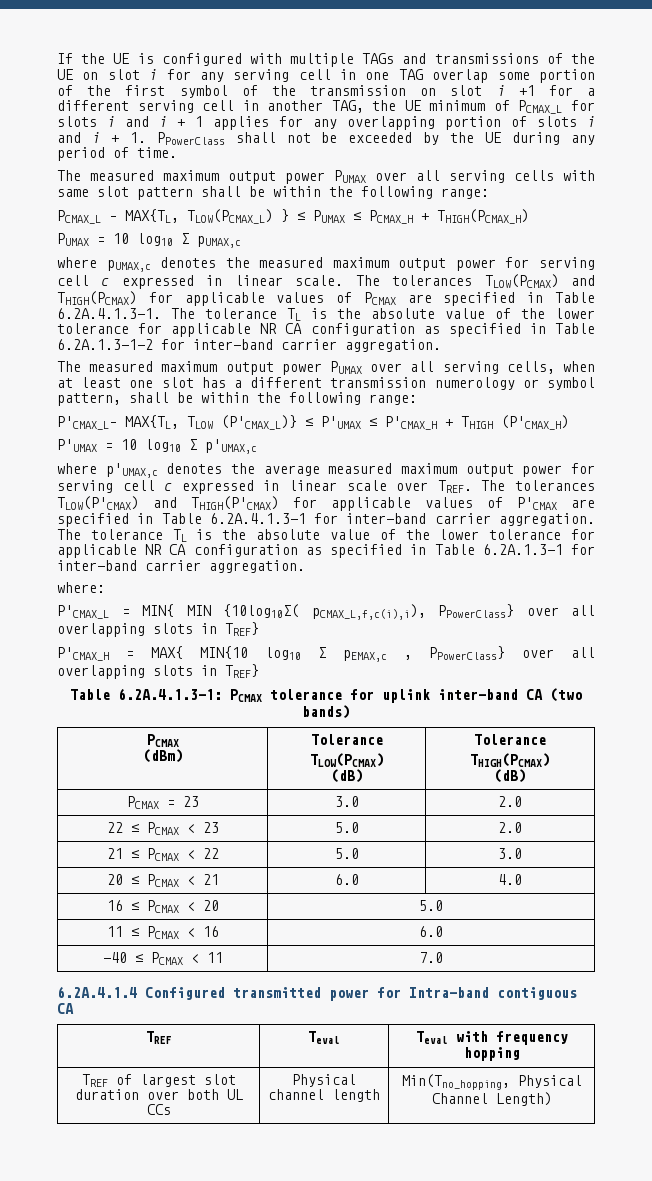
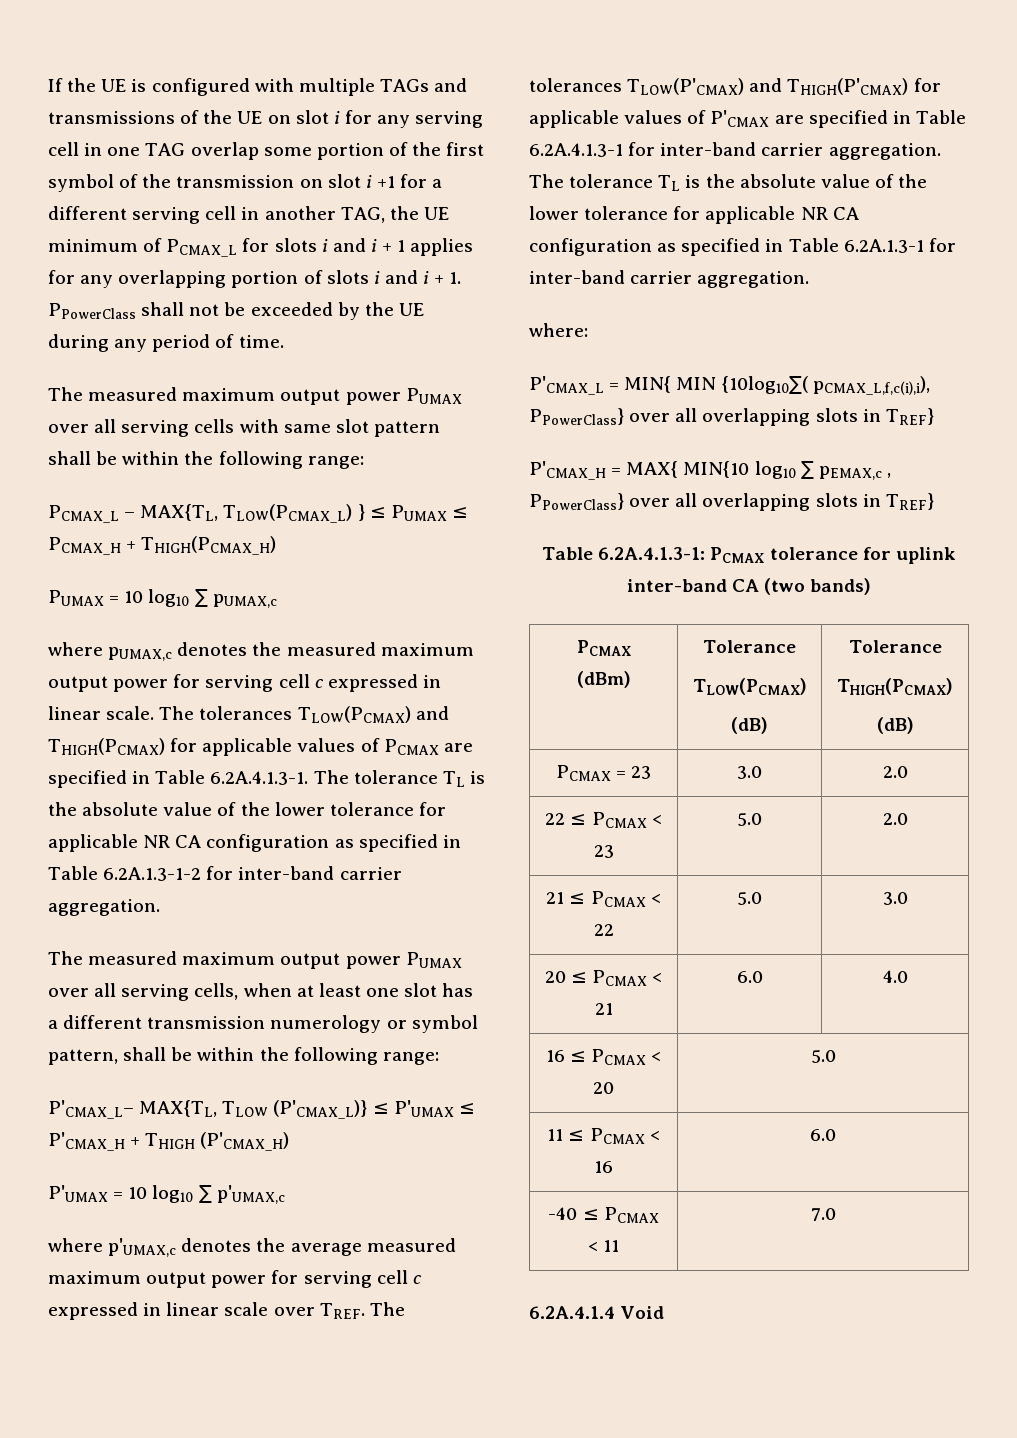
- 6.2A.4.1.4 Configured transmitted power for Intra-band contiguous CA
- TREF | Teval | Teval with frequency hopping
- TREF of largest slot duration over both UL CCs | Physical channel length | Min(Tno_hopping, Physical Channel Length)
+ 6.2A.4.1.4 Void

